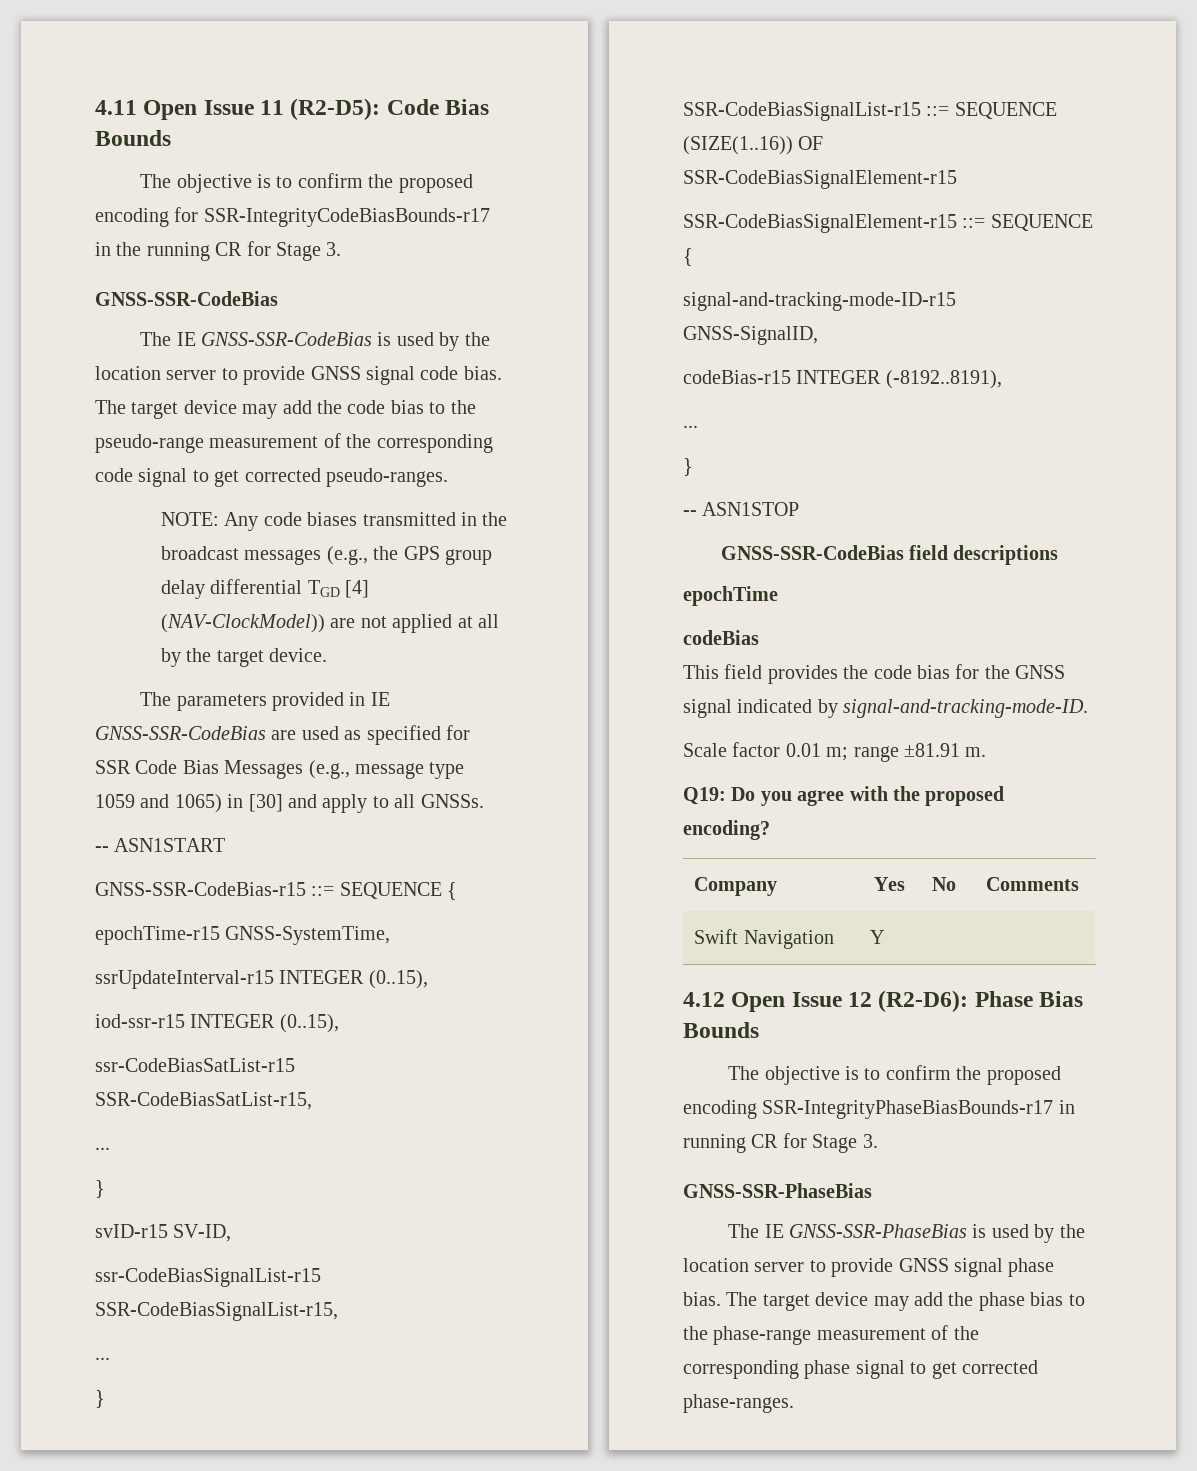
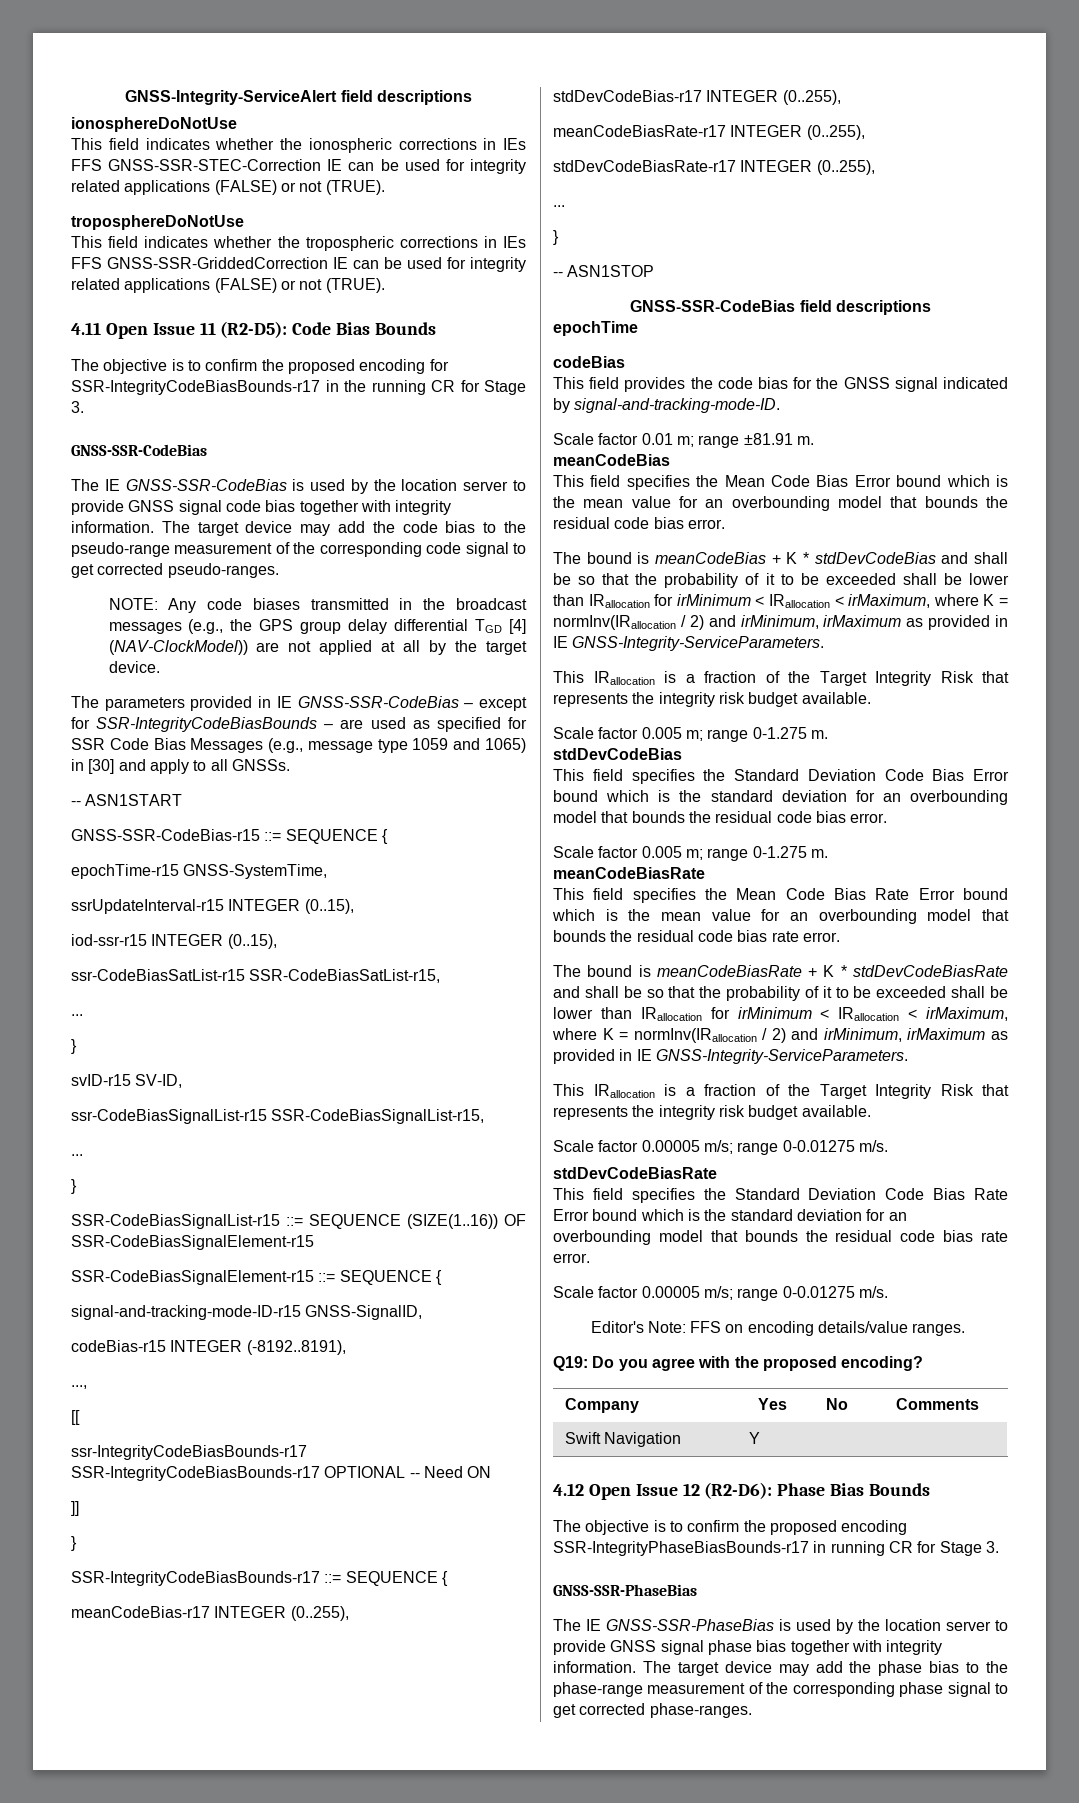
+ GNSS-Integrity-ServiceAlert field descriptions
+ ionosphereDoNotUse
+ This field indicates whether the ionospheric corrections in IEs FFS GNSS-SSR-STEC-Correction IE can be used for integrity related applications (FALSE) or not (TRUE).
+ troposphereDoNotUse
+ This field indicates whether the tropospheric corrections in IEs FFS GNSS-SSR-GriddedCorrection IE can be used for integrity related applications (FALSE) or not (TRUE).
- The IE GNSS-SSR-CodeBias is used by the location server to provide GNSS signal code bias.
+ The IE GNSS-SSR-CodeBias is used by the location server to provide GNSS signal code bias together with integrity information.
- The parameters provided in IE GNSS-SSR-CodeBias are used as specified for SSR Code Bias Messages (e.g., message type 1059 and 1065) in [30] and apply to all GNSSs.
+ The parameters provided in IE GNSS-SSR-CodeBias – except for SSR-IntegrityCodeBiasBounds – are used as specified for SSR Code Bias Messages (e.g., message type 1059 and 1065) in [30] and apply to all GNSSs.
+ ...,
+ [[
+ ssr-IntegrityCodeBiasBounds-r17 SSR-IntegrityCodeBiasBounds-r17 OPTIONAL -- Need ON
+ ]]
+ }
+ SSR-IntegrityCodeBiasBounds-r17 ::= SEQUENCE {
+ meanCodeBias-r17 INTEGER (0..255),
+ stdDevCodeBias-r17 INTEGER (0..255),
+ meanCodeBiasRate-r17 INTEGER (0..255),
+ stdDevCodeBiasRate-r17 INTEGER (0..255),
  Scale factor 0.01 m; range ±81.91 m.
+ meanCodeBias
+ This field specifies the Mean Code Bias Error bound which is the mean value for an overbounding model that bounds the residual code bias error.
+ The bound is meanCodeBias + K * stdDevCodeBias and shall be so that the probability of it to be exceeded shall be lower than IRallocation for irMinimum < IRallocation < irMaximum, where K = normInv(IRallocation / 2) and irMinimum, irMaximum as provided in IE GNSS-Integrity-ServiceParameters.
+ This IRallocation is a fraction of the Target Integrity Risk that represents the integrity risk budget available.
+ Scale factor 0.005 m; range 0-1.275 m.
+ stdDevCodeBias
+ This field specifies the Standard Deviation Code Bias Error bound which is the standard deviation for an overbounding model that bounds the residual code bias error.
+ Scale factor 0.005 m; range 0-1.275 m.
+ meanCodeBiasRate
+ This field specifies the Mean Code Bias Rate Error bound which is the mean value for an overbounding model that bounds the residual code bias rate error.
+ The bound is meanCodeBiasRate + K * stdDevCodeBiasRate and shall be so that the probability of it to be exceeded shall be lower than IRallocation for irMinimum < IRallocation < irMaximum, where K = normInv(IRallocation / 2) and irMinimum, irMaximum as provided in IE GNSS-Integrity-ServiceParameters.
+ This IRallocation is a fraction of the Target Integrity Risk that represents the integrity risk budget available.
+ Scale factor 0.00005 m/s; range 0-0.01275 m/s.
+ stdDevCodeBiasRate
+ This field specifies the Standard Deviation Code Bias Rate Error bound which is the standard deviation for an overbounding model that bounds the residual code bias rate error.
+ Scale factor 0.00005 m/s; range 0-0.01275 m/s.
+ Editor's Note: FFS on encoding details/value ranges.
- The IE GNSS-SSR-PhaseBias is used by the location server to provide GNSS signal phase bias.
+ The IE GNSS-SSR-PhaseBias is used by the location server to provide GNSS signal phase bias together with integrity information.

